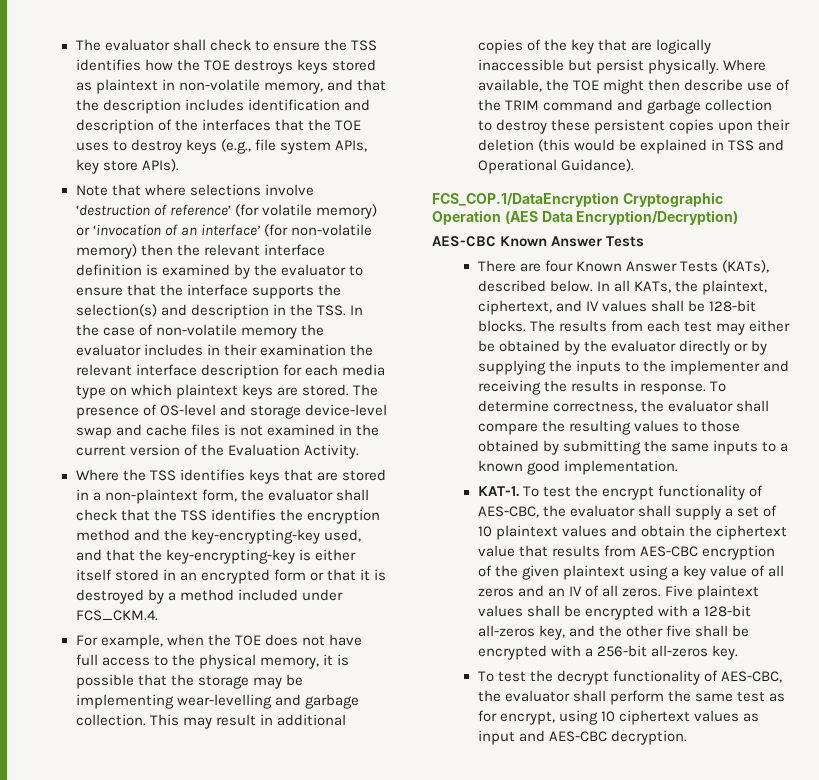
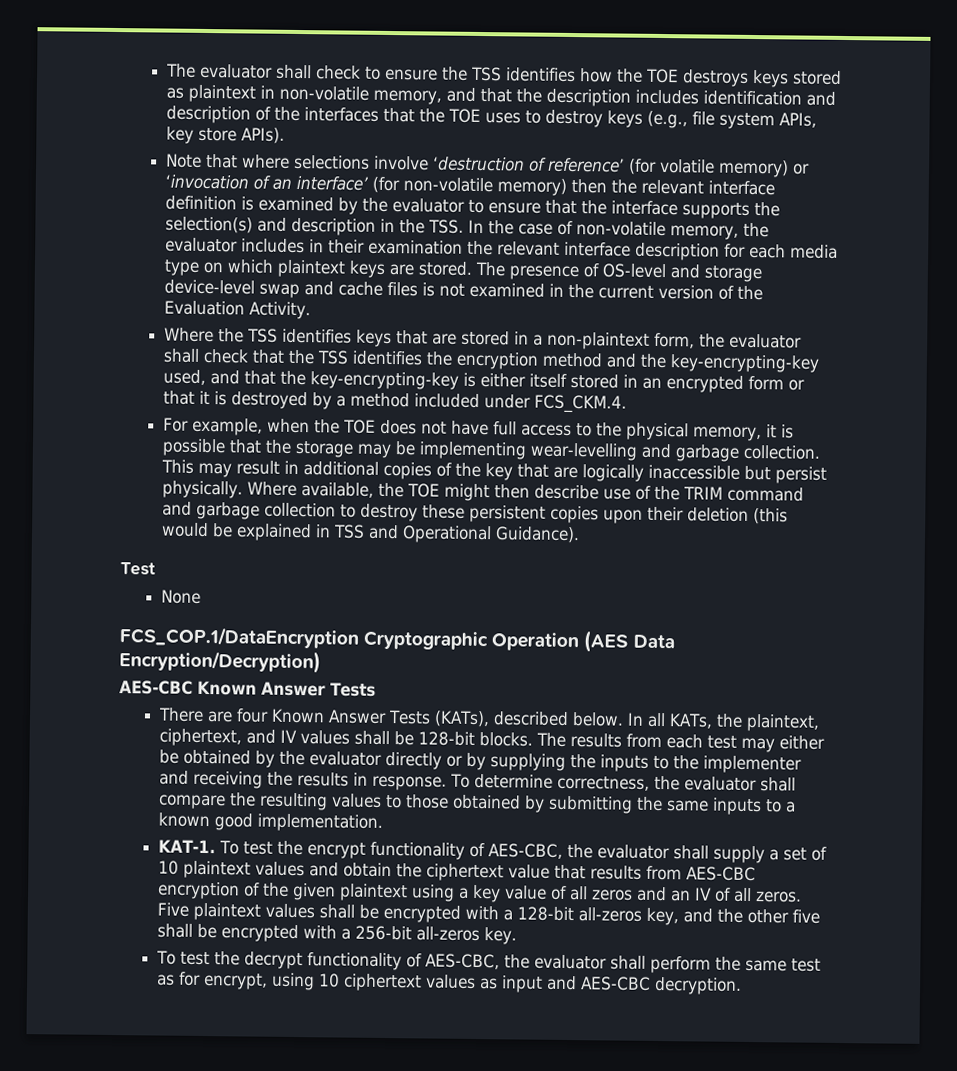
- Note that where selections involve ‘destruction of reference’ (for volatile memory) or ‘invocation of an interface’ (for non-volatile memory) then the relevant interface definition is examined by the evaluator to ensure that the interface supports the selection(s) and description in the TSS. In the case of non-volatile memory the evaluator includes in their examination the relevant interface description for each media type on which plaintext keys are stored.
+ Note that where selections involve ‘destruction of reference’ (for volatile memory) or ‘invocation of an interface’ (for non-volatile memory) then the relevant interface definition is examined by the evaluator to ensure that the interface supports the selection(s) and description in the TSS. In the case of non-volatile memory, the evaluator includes in their examination the relevant interface description for each media type on which plaintext keys are stored.
+ Test
+ None

